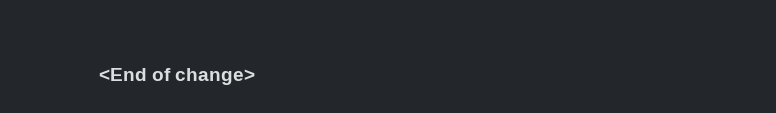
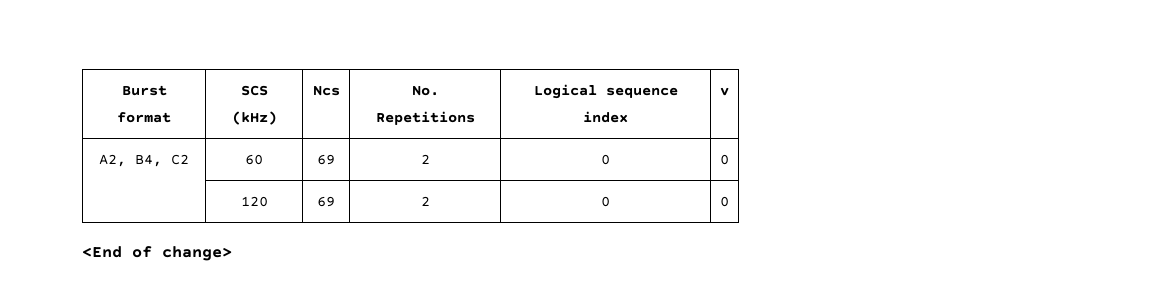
+ Burst format | SCS (kHz) | Ncs | No. Repetitions | Logical sequence index | v
+ A2, B4, C2 | 60 | 69 | 2 | 0 | 0
+ | 120 | 69 | 2 | 0 | 0

